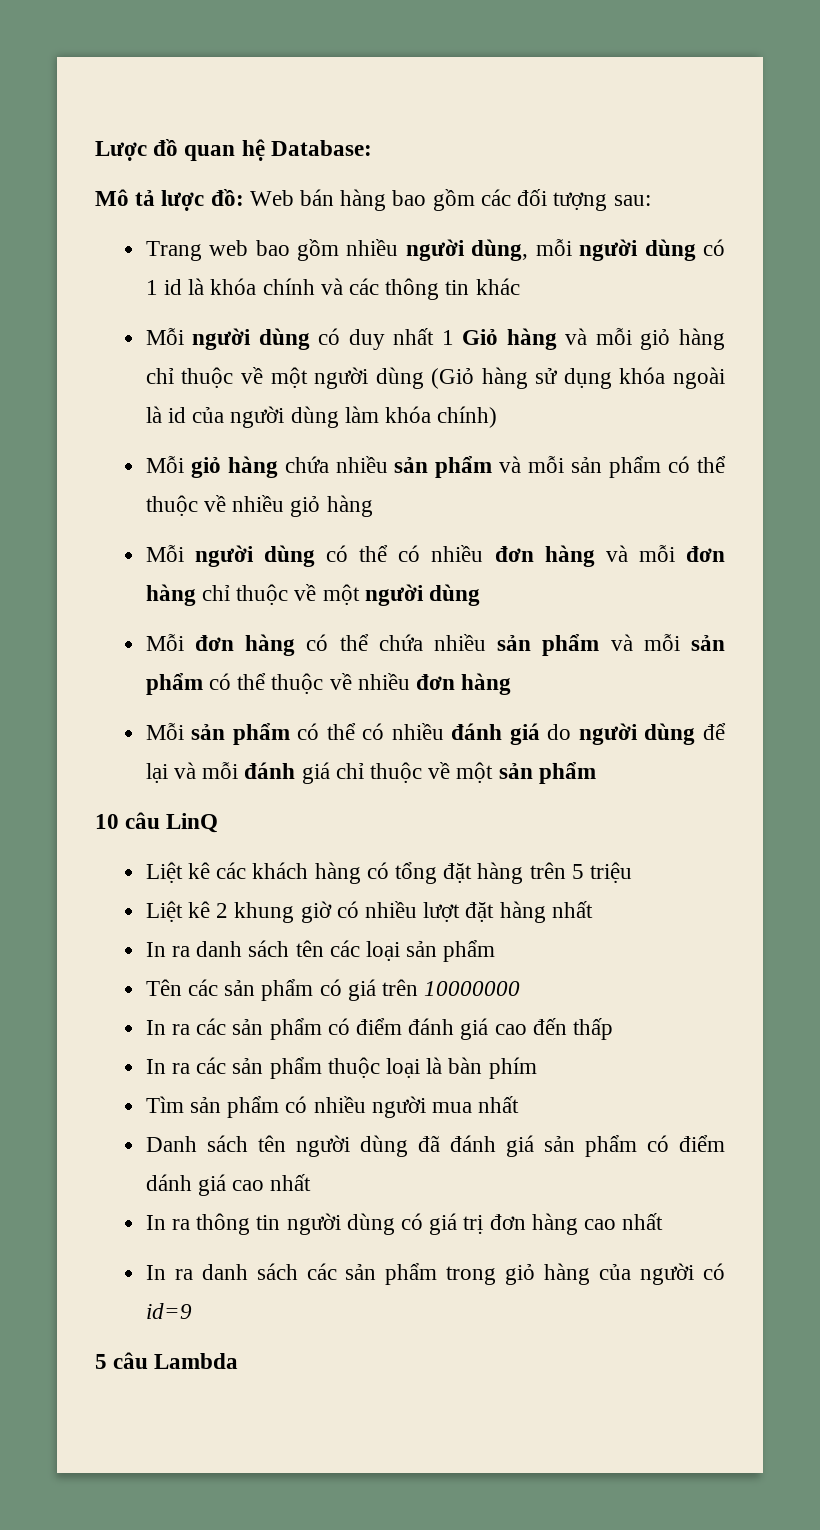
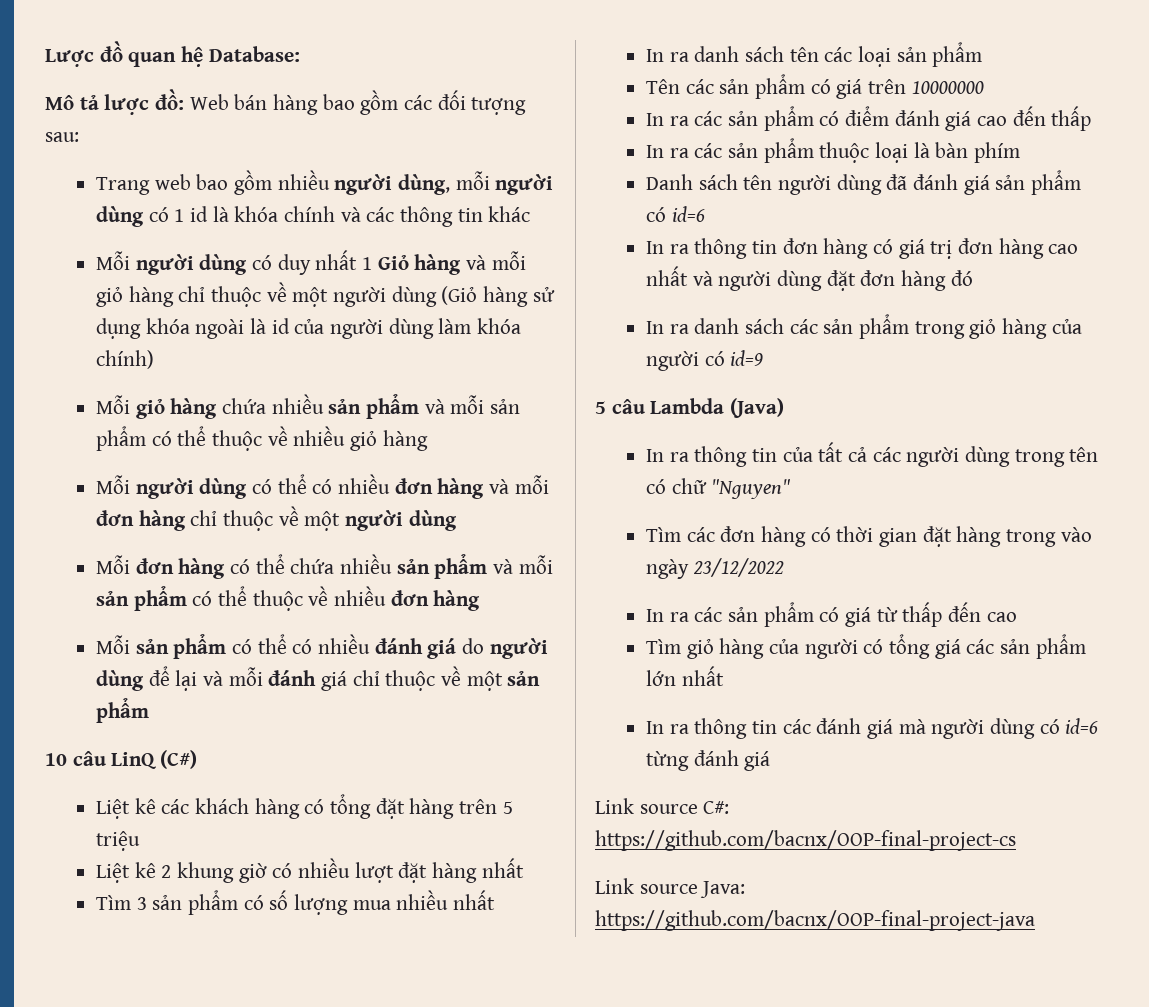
- 10 câu LinQ
+ 10 câu LinQ (C#)
+ Tìm 3 sản phẩm có số lượng mua nhiều nhất
- Tìm sản phẩm có nhiều người mua nhất
- Danh sách tên người dùng đã đánh giá sản phẩm có điểm dánh giá cao nhất
- In ra thông tin người dùng có giá trị đơn hàng cao nhất
+ Danh sách tên người dùng đã đánh giá sản phẩm có id=6
+ In ra thông tin đơn hàng có giá trị đơn hàng cao nhất và người dùng đặt đơn hàng đó
- 5 câu Lambda
+ 5 câu Lambda (Java)
+ In ra thông tin của tất cả các người dùng trong tên có chữ "Nguyen"
+ Tìm các đơn hàng có thời gian đặt hàng trong vào ngày 23/12/2022
+ In ra các sản phẩm có giá từ thấp đến cao
+ Tìm giỏ hàng của người có tổng giá các sản phẩm lớn nhất
+ In ra thông tin các đánh giá mà người dùng có id=6 từng đánh giá
+ Link source C#: https://github.com/bacnx/OOP-final-project-cs
+ Link source Java: https://github.com/bacnx/OOP-final-project-java

